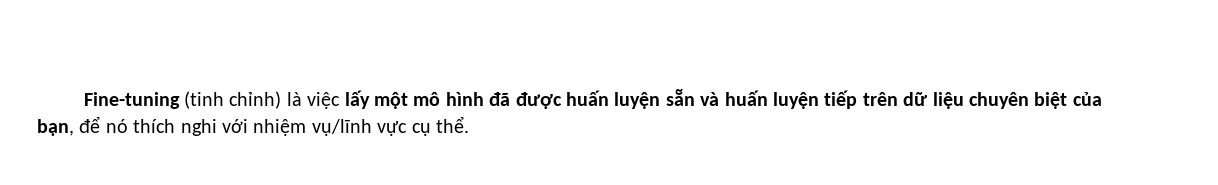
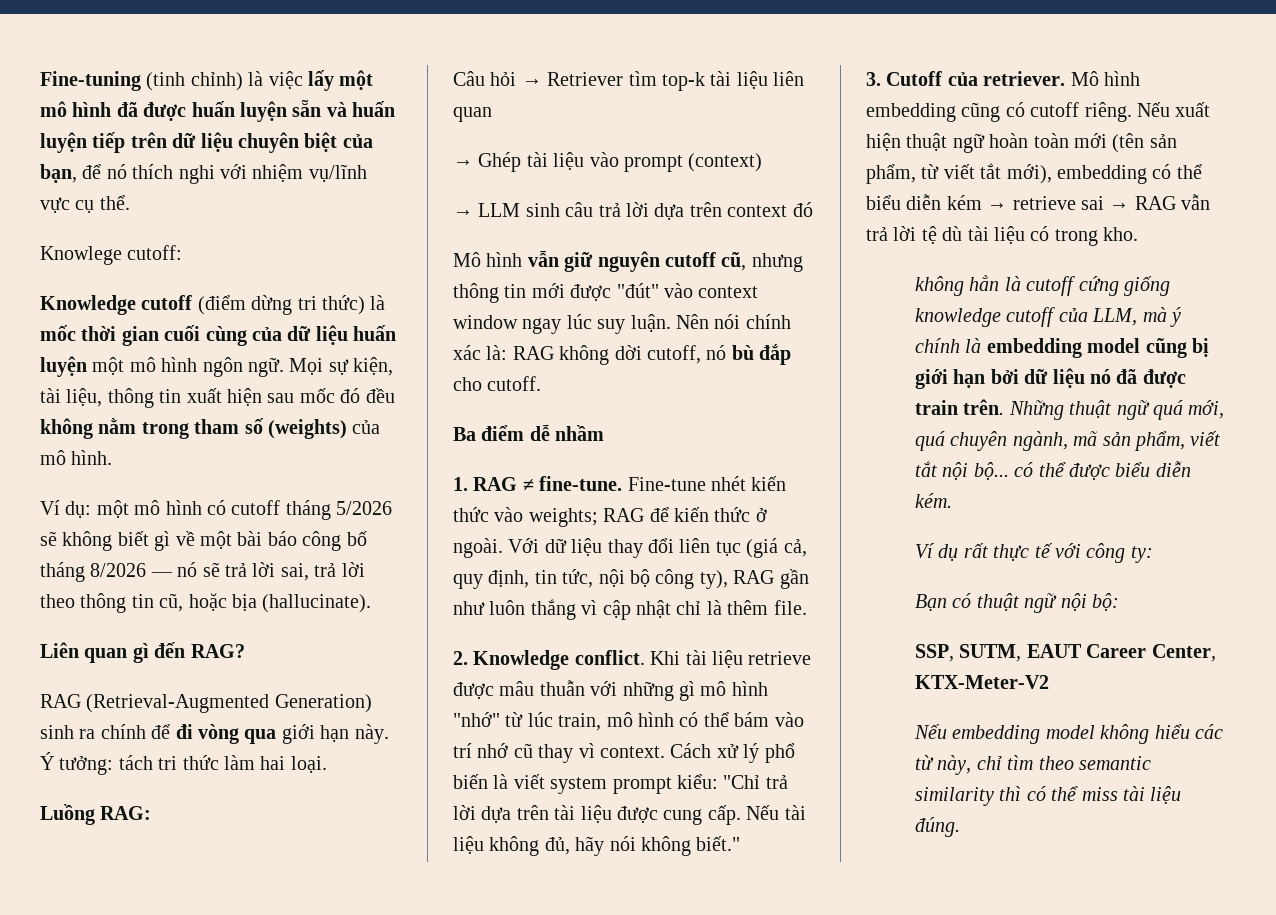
+ Knowlege cutoff:
+ Knowledge cutoff (điểm dừng tri thức) là mốc thời gian cuối cùng của dữ liệu huấn luyện một mô hình ngôn ngữ. Mọi sự kiện, tài liệu, thông tin xuất hiện sau mốc đó đều không nằm trong tham số (weights) của mô hình.
+ Ví dụ: một mô hình có cutoff tháng 5/2026 sẽ không biết gì về một bài báo công bố tháng 8/2026 — nó sẽ trả lời sai, trả lời theo thông tin cũ, hoặc bịa (hallucinate).
+ Liên quan gì đến RAG?
+ RAG (Retrieval-Augmented Generation) sinh ra chính để đi vòng qua giới hạn này. Ý tưởng: tách tri thức làm hai loại.
+ Luồng RAG:
+ Câu hỏi → Retriever tìm top-k tài liệu liên quan
+ → Ghép tài liệu vào prompt (context)
+ → LLM sinh câu trả lời dựa trên context đó
+ Mô hình vẫn giữ nguyên cutoff cũ, nhưng thông tin mới được "đút" vào context window ngay lúc suy luận. Nên nói chính xác là: RAG không dời cutoff, nó bù đắp cho cutoff.
+ Ba điểm dễ nhầm
+ 1. RAG ≠ fine-tune. Fine-tune nhét kiến thức vào weights; RAG để kiến thức ở ngoài. Với dữ liệu thay đổi liên tục (giá cả, quy định, tin tức, nội bộ công ty), RAG gần như luôn thắng vì cập nhật chỉ là thêm file.
+ 2. Knowledge conflict. Khi tài liệu retrieve được mâu thuẫn với những gì mô hình "nhớ" từ lúc train, mô hình có thể bám vào trí nhớ cũ thay vì context. Cách xử lý phổ biến là viết system prompt kiểu: "Chỉ trả lời dựa trên tài liệu được cung cấp. Nếu tài liệu không đủ, hãy nói không biết."
+ 3. Cutoff của retriever. Mô hình embedding cũng có cutoff riêng. Nếu xuất hiện thuật ngữ hoàn toàn mới (tên sản phẩm, từ viết tắt mới), embedding có thể biểu diễn kém → retrieve sai → RAG vẫn trả lời tệ dù tài liệu có trong kho.
+ không hẳn là cutoff cứng giống knowledge cutoff của LLM, mà ý chính là embedding model cũng bị giới hạn bởi dữ liệu nó đã được train trên. Những thuật ngữ quá mới, quá chuyên ngành, mã sản phẩm, viết tắt nội bộ... có thể được biểu diễn kém.
+ Ví dụ rất thực tế với công ty:
+ Bạn có thuật ngữ nội bộ:
+ SSP, SUTM, EAUT Career Center, KTX-Meter-V2
+ Nếu embedding model không hiểu các từ này, chỉ tìm theo semantic similarity thì có thể miss tài liệu đúng.

